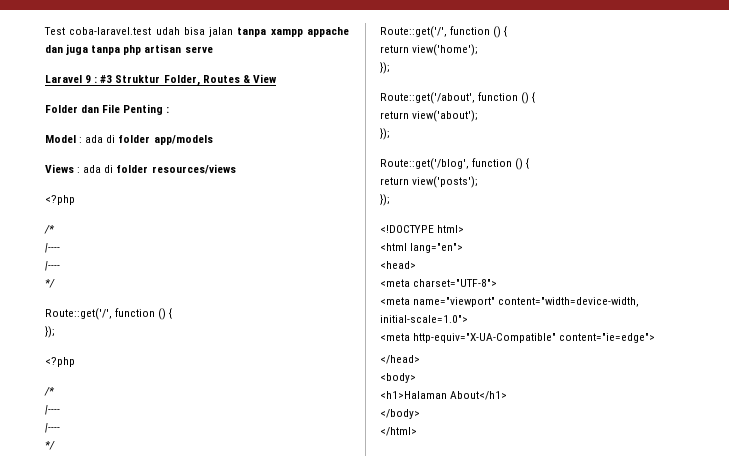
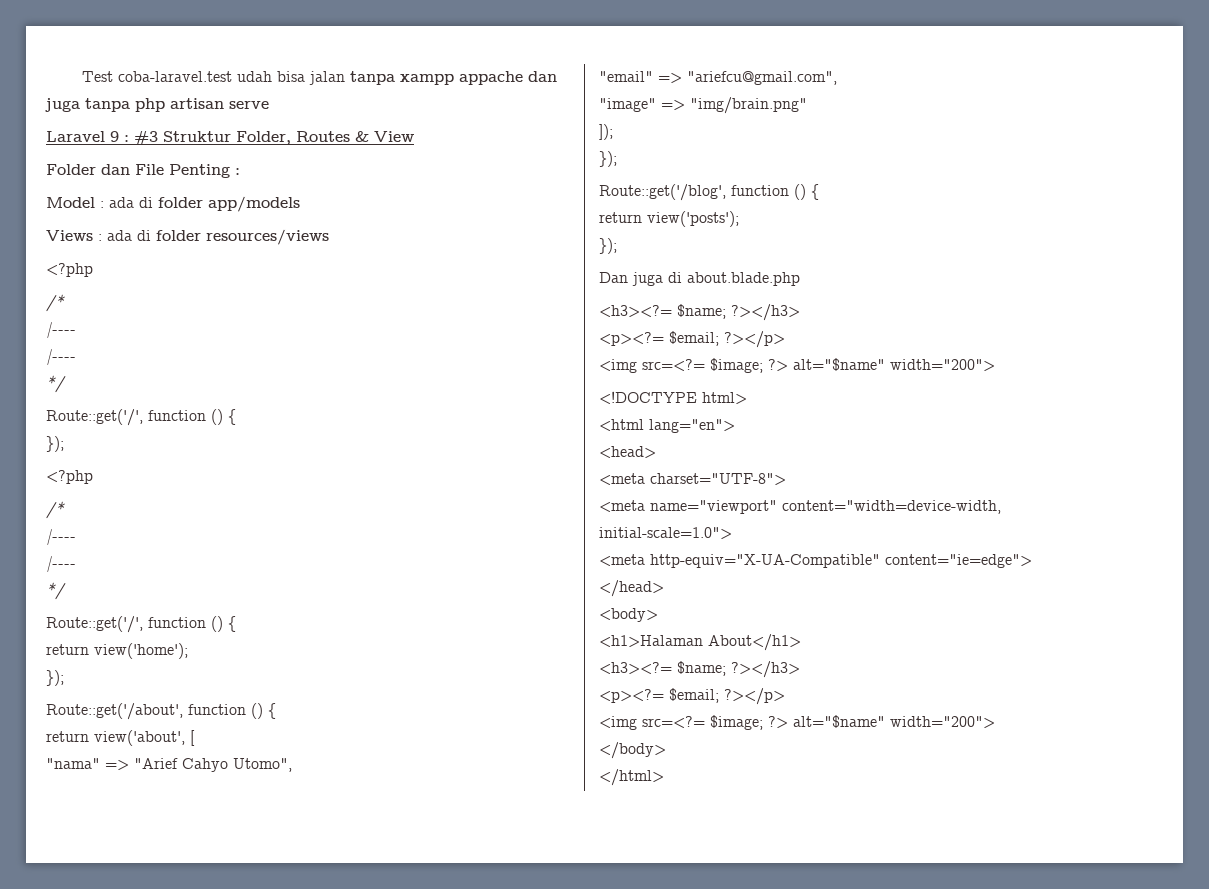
- return view('about');
+ return view('about', [
+ "nama" => "Arief Cahyo Utomo",
+ "email" => "ariefcu@gmail.com",
+ "image" => "img/brain.png"
+ ]);
+ Dan juga di about.blade.php
+ <h3><?= $name; ?></h3>
+ <p><?= $email; ?></p>
+ <img src=<?= $image; ?> alt="$name" width="200">
  <h1>Halaman About</h1>
+ <h3><?= $name; ?></h3>
+ <p><?= $email; ?></p>
+ <img src=<?= $image; ?> alt="$name" width="200">

